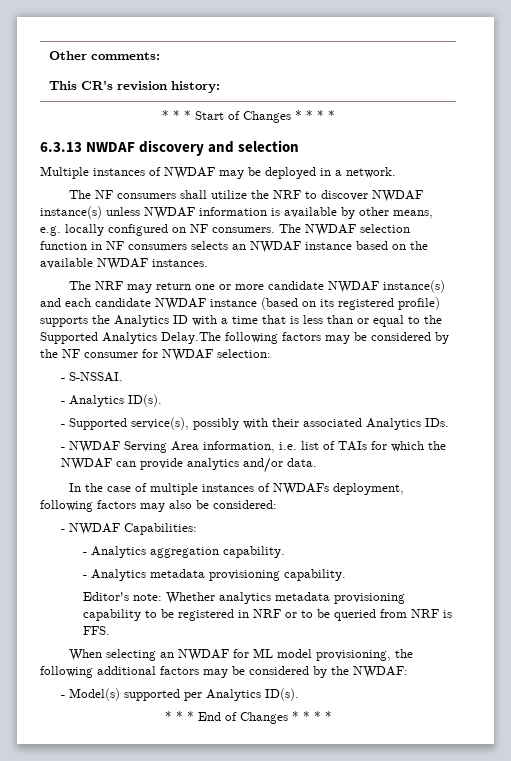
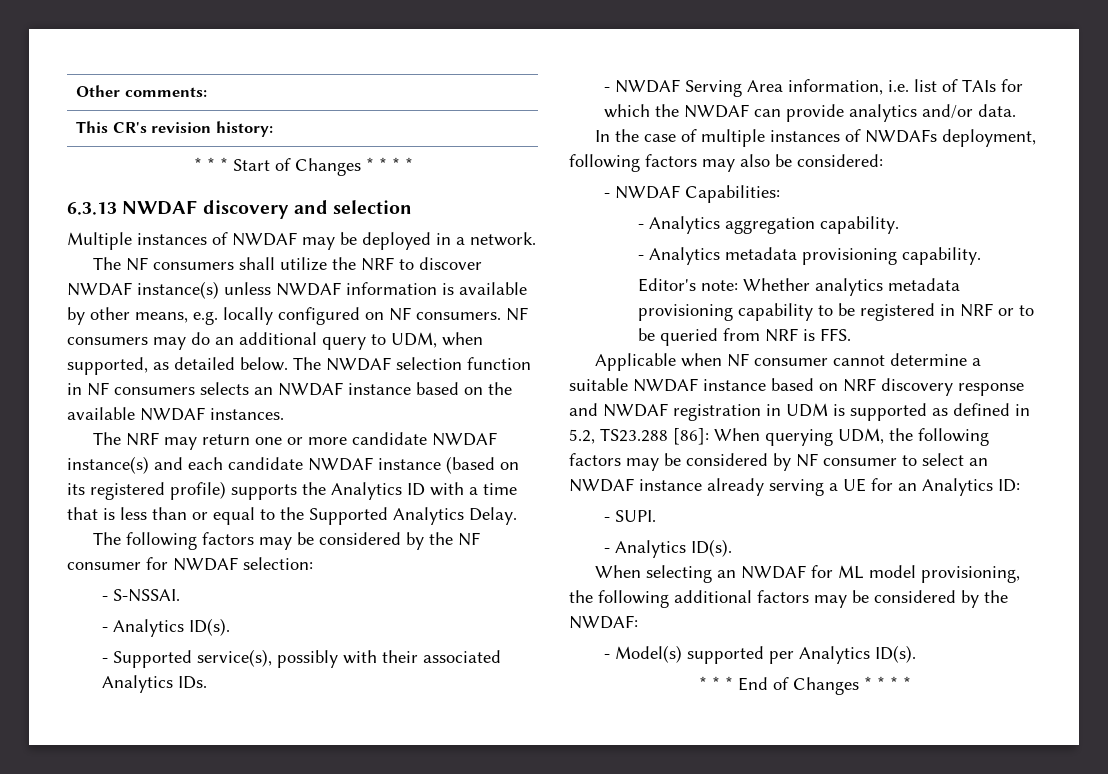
+ NF consumers may do an additional query to UDM, when supported, as detailed below.
- The NRF may return one or more candidate NWDAF instance(s) and each candidate NWDAF instance (based on its registered profile) supports the Analytics ID with a time that is less than or equal to the Supported Analytics Delay.The following factors may be considered by the NF consumer for NWDAF selection:
+ The NRF may return one or more candidate NWDAF instance(s) and each candidate NWDAF instance (based on its registered profile) supports the Analytics ID with a time that is less than or equal to the Supported Analytics Delay.
+ The following factors may be considered by the NF consumer for NWDAF selection:
+ Applicable when NF consumer cannot determine a suitable NWDAF instance based on NRF discovery response and NWDAF registration in UDM is supported as defined in 5.2, TS23.288 [86]: When querying UDM, the following factors may be considered by NF consumer to select an NWDAF instance already serving a UE for an Analytics ID:
+ - SUPI.
+ - Analytics ID(s).

